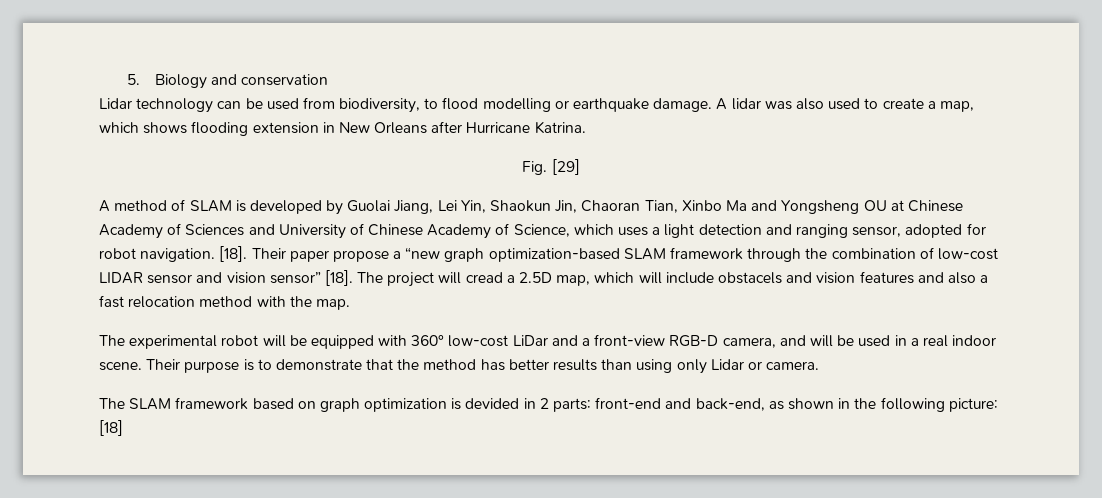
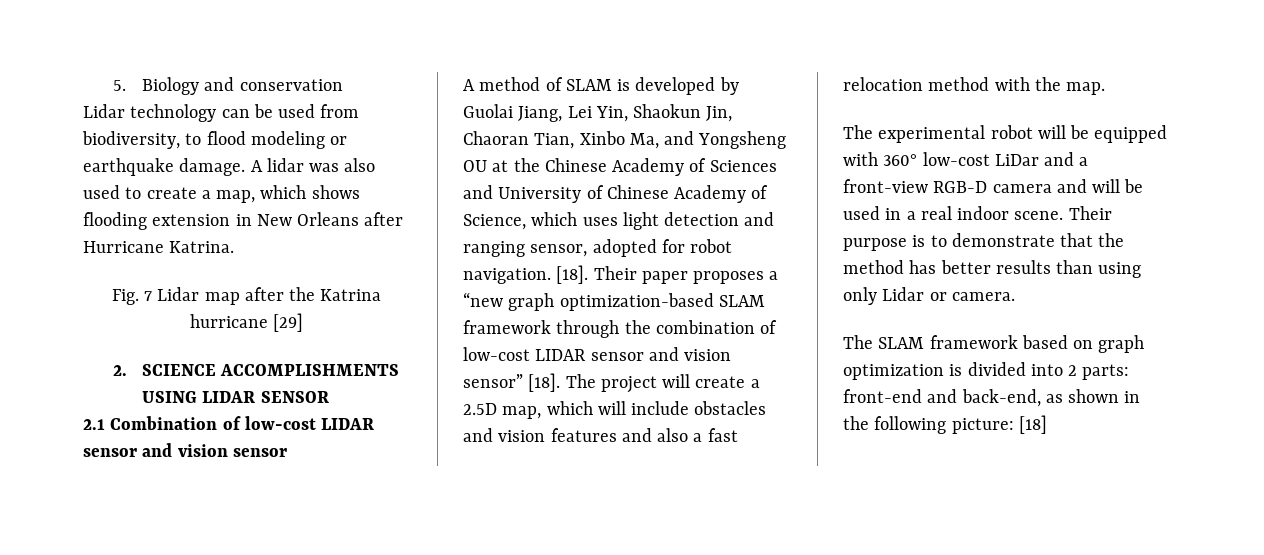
- Lidar technology can be used from biodiversity, to flood modelling or earthquake damage.
+ Lidar technology can be used from biodiversity, to flood modeling or earthquake damage.
- Fig. [29]
+ Fig. 7 Lidar map after the Katrina hurricane [29]
+ 2. SCIENCE ACCOMPLISHMENTS USING LIDAR SENSOR
+ 2.1 Combination of low-cost LIDAR sensor and vision sensor
- A method of SLAM is developed by Guolai Jiang, Lei Yin, Shaokun Jin, Chaoran Tian, Xinbo Ma and Yongsheng OU at Chinese Academy of Sciences and University of Chinese Academy of Science, which uses a light detection and ranging sensor, adopted for robot navigation.
+ A method of SLAM is developed by Guolai Jiang, Lei Yin, Shaokun Jin, Chaoran Tian, Xinbo Ma, and Yongsheng OU at the Chinese Academy of Sciences and University of Chinese Academy of Science, which uses light detection and ranging sensor, adopted for robot navigation.
- Their paper propose a “new graph optimization-based SLAM framework through the combination of low-cost LIDAR sensor and vision sensor” [18].
+ Their paper proposes a “new graph optimization-based SLAM framework through the combination of low-cost LIDAR sensor and vision sensor” [18].
- The project will cread a 2.5D map, which will include obstacels and vision features and also a fast relocation method with the map.
+ The project will create a 2.5D map, which will include obstacles and vision features and also a fast relocation method with the map.
- The experimental robot will be equipped with 360° low-cost LiDar and a front-view RGB-D camera, and will be used in a real indoor scene.
+ The experimental robot will be equipped with 360° low-cost LiDar and a front-view RGB-D camera and will be used in a real indoor scene.
- The SLAM framework based on graph optimization is devided in 2 parts: front-end and back-end, as shown in the following picture: [18]
+ The SLAM framework based on graph optimization is divided into 2 parts: front-end and back-end, as shown in the following picture: [18]

